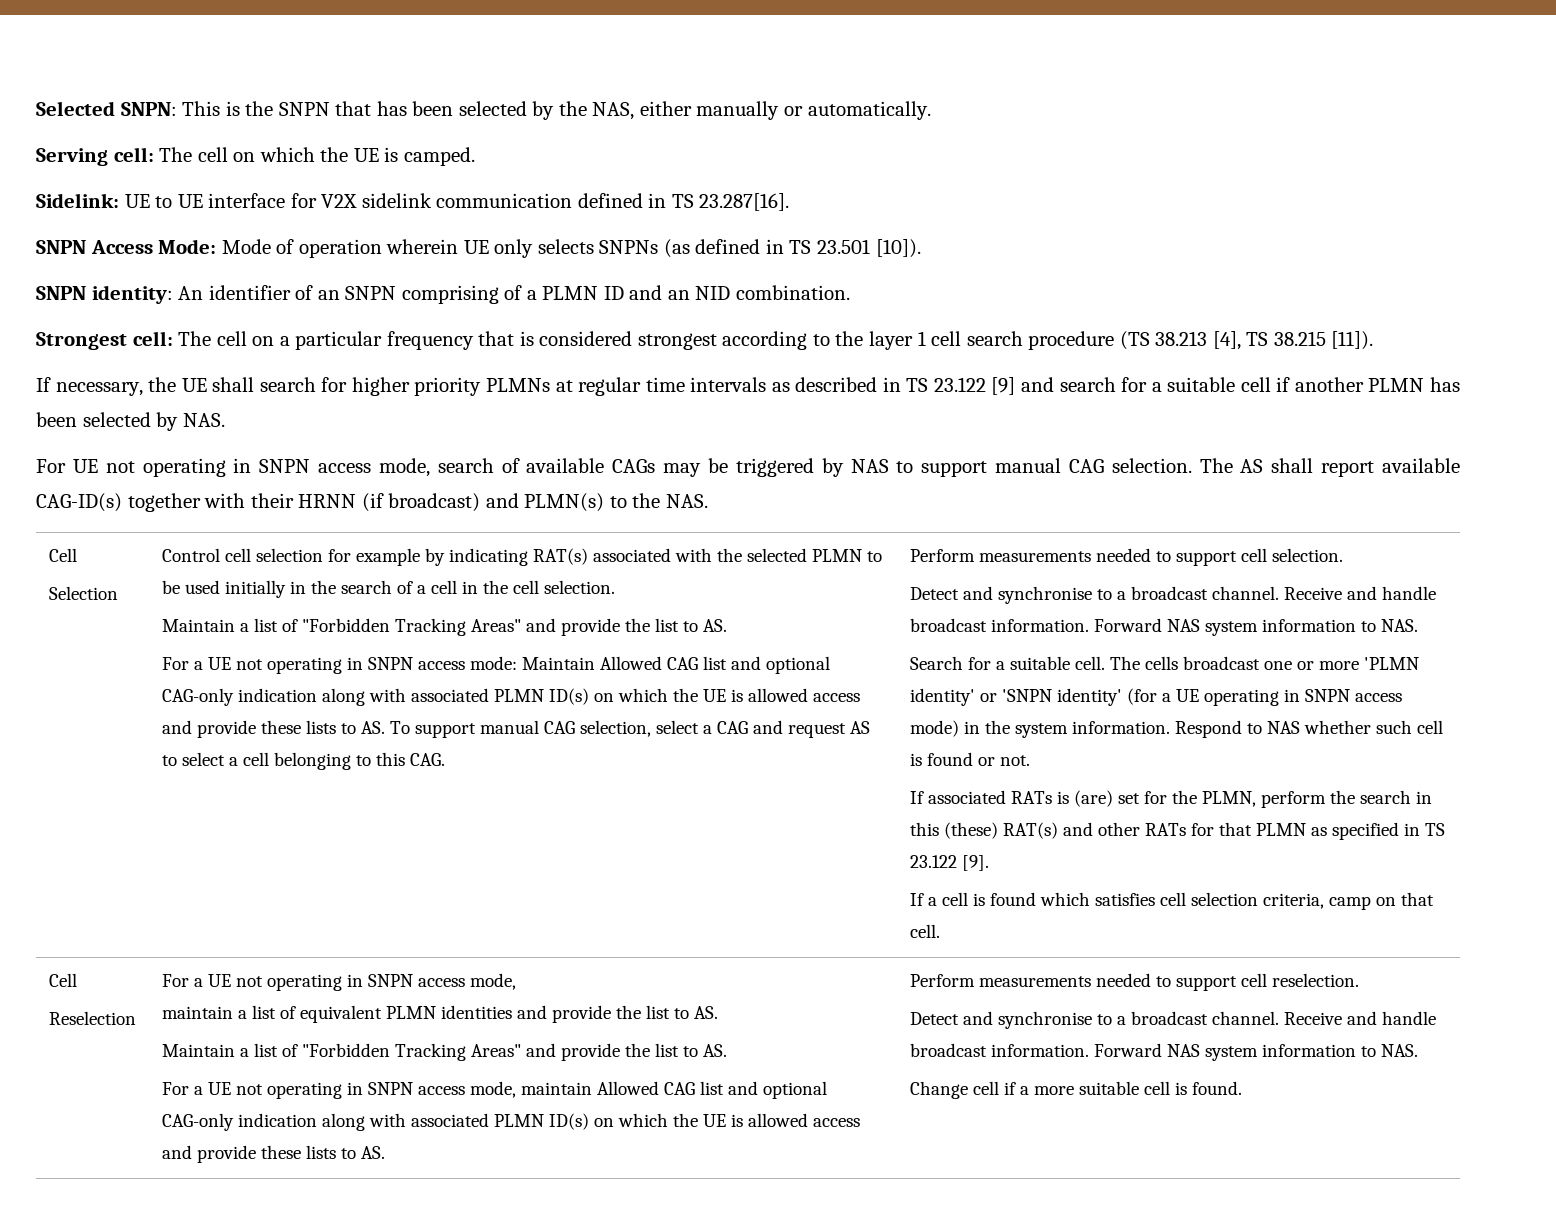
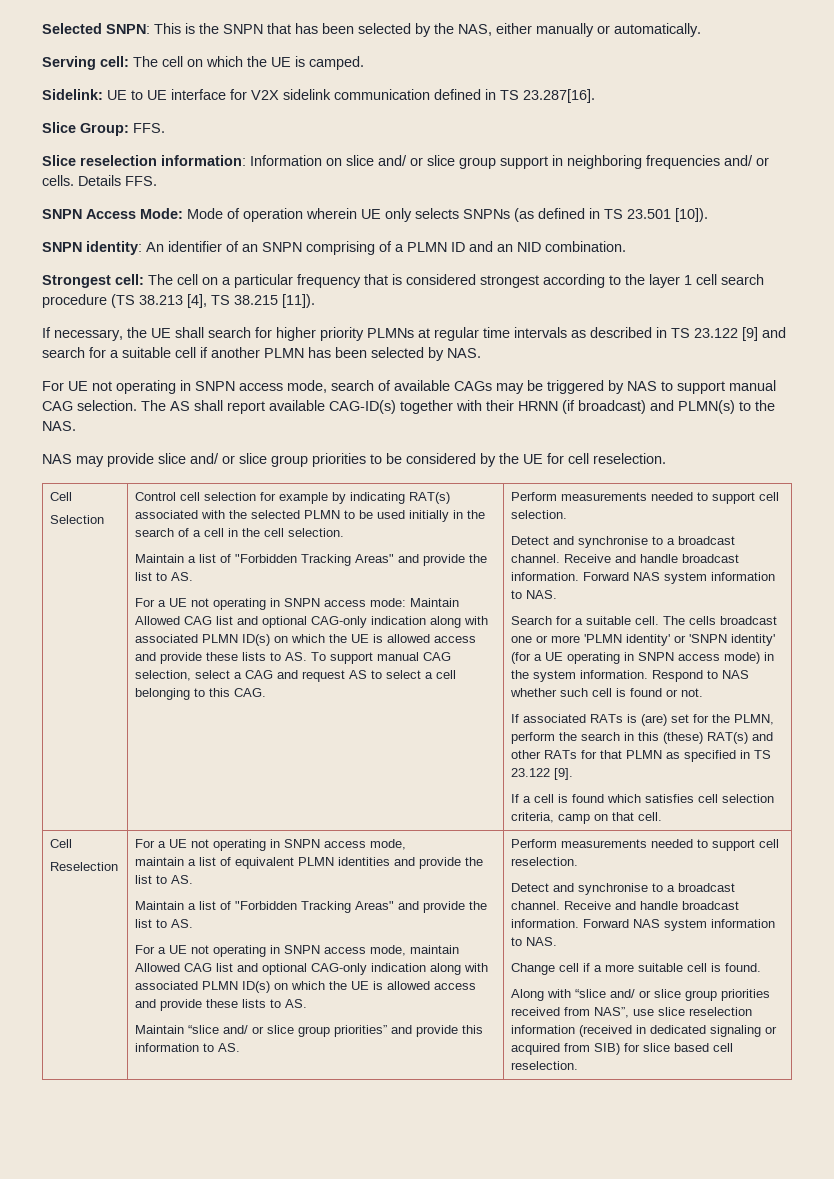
+ Slice Group: FFS.
+ Slice reselection information: Information on slice and/ or slice group support in neighboring frequencies and/ or cells. Details FFS.
+ NAS may provide slice and/ or slice group priorities to be considered by the UE for cell reselection.
+ Maintain “slice and/ or slice group priorities” and provide this information to AS.
+ Along with “slice and/ or slice group priorities received from NAS”, use slice reselection information (received in dedicated signaling or acquired from SIB) for slice based cell reselection.

